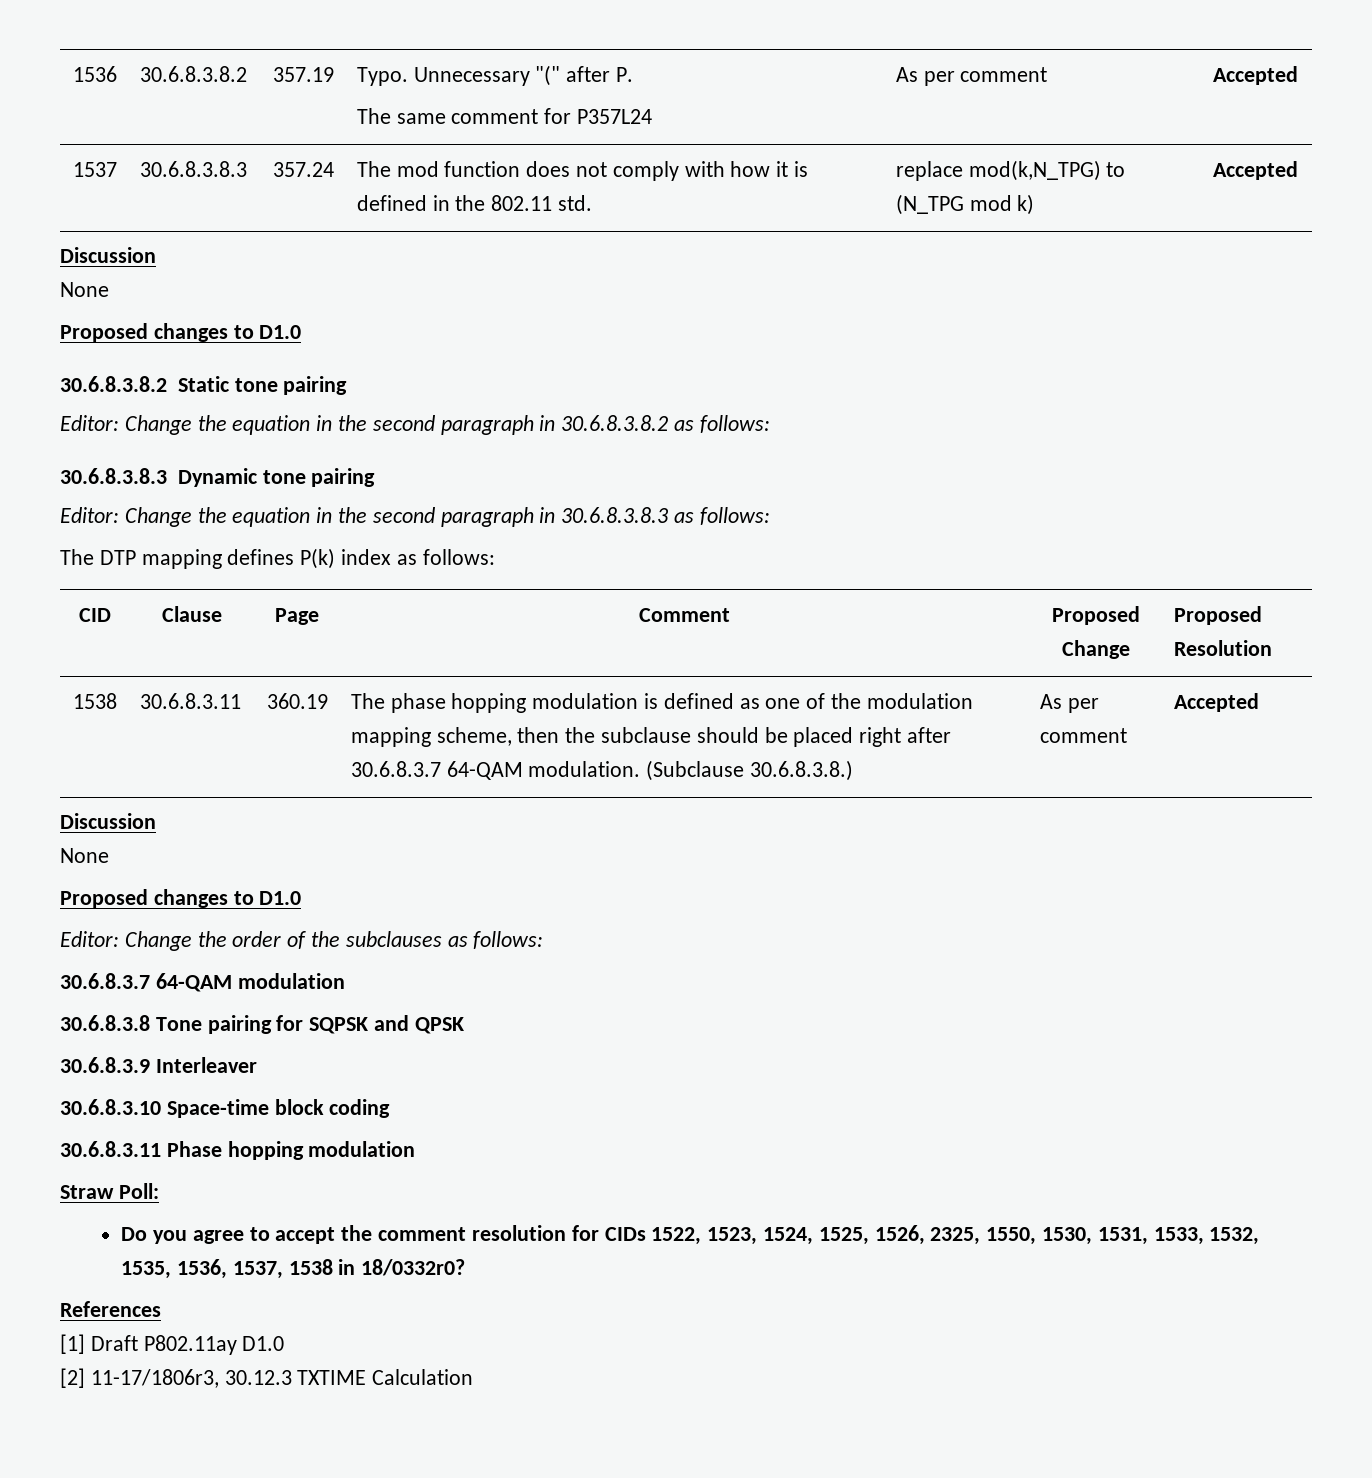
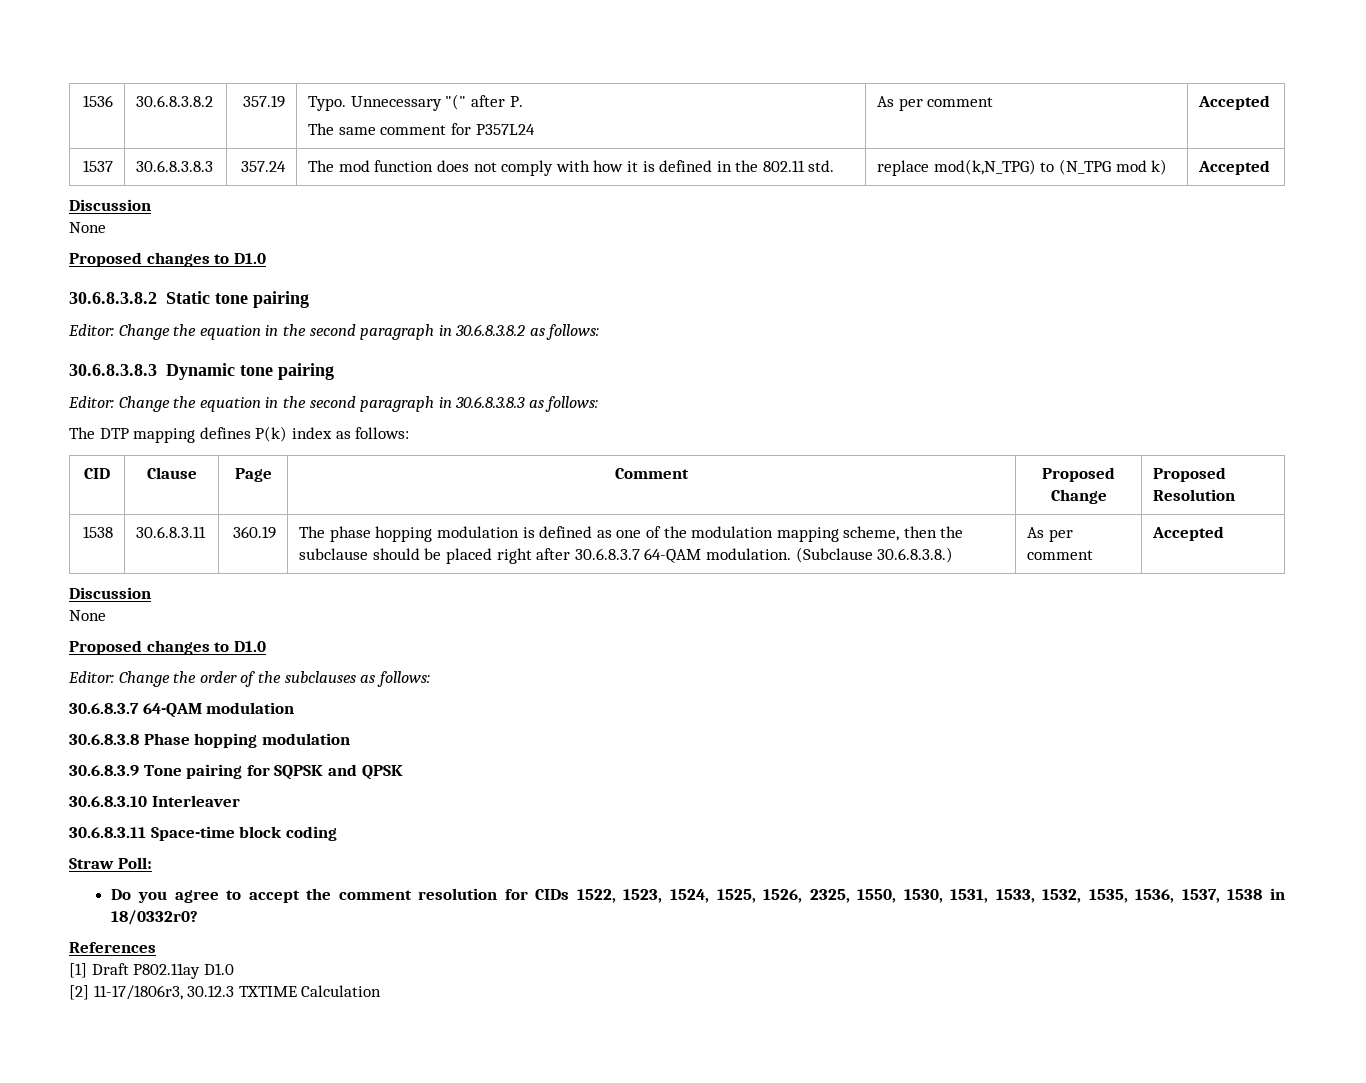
- 30.6.8.3.8 Tone pairing for SQPSK and QPSK
+ 30.6.8.3.8 Phase hopping modulation
+ 30.6.8.3.9 Tone pairing for SQPSK and QPSK
- 30.6.8.3.9 Interleaver
+ 30.6.8.3.10 Interleaver
- 30.6.8.3.10 Space-time block coding
+ 30.6.8.3.11 Space-time block coding
- 30.6.8.3.11 Phase hopping modulation

